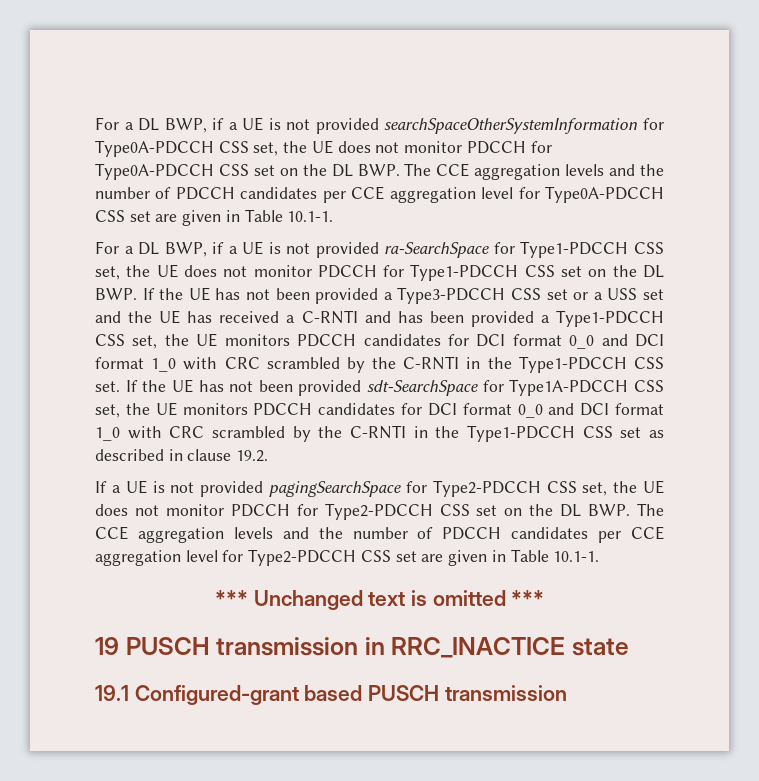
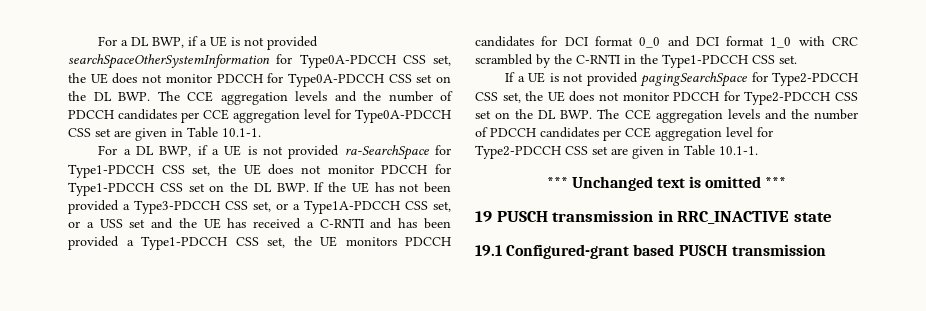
- For a DL BWP, if a UE is not provided ra-SearchSpace for Type1-PDCCH CSS set, the UE does not monitor PDCCH for Type1-PDCCH CSS set on the DL BWP. If the UE has not been provided a Type3-PDCCH CSS set or a USS set and the UE has received a C-RNTI and has been provided a Type1-PDCCH CSS set, the UE monitors PDCCH candidates for DCI format 0_0 and DCI format 1_0 with CRC scrambled by the C-RNTI in the Type1-PDCCH CSS set. If the UE has not been provided sdt-SearchSpace for Type1A-PDCCH CSS set, the UE monitors PDCCH candidates for DCI format 0_0 and DCI format 1_0 with CRC scrambled by the C-RNTI in the Type1-PDCCH CSS set as described in clause 19.2.
+ For a DL BWP, if a UE is not provided ra-SearchSpace for Type1-PDCCH CSS set, the UE does not monitor PDCCH for Type1-PDCCH CSS set on the DL BWP. If the UE has not been provided a Type3-PDCCH CSS set, or a Type1A-PDCCH CSS set, or a USS set and the UE has received a C-RNTI and has been provided a Type1-PDCCH CSS set, the UE monitors PDCCH candidates for DCI format 0_0 and DCI format 1_0 with CRC scrambled by the C-RNTI in the Type1-PDCCH CSS set.
- 19 PUSCH transmission in RRC_INACTICE state
+ 19 PUSCH transmission in RRC_INACTIVE state

